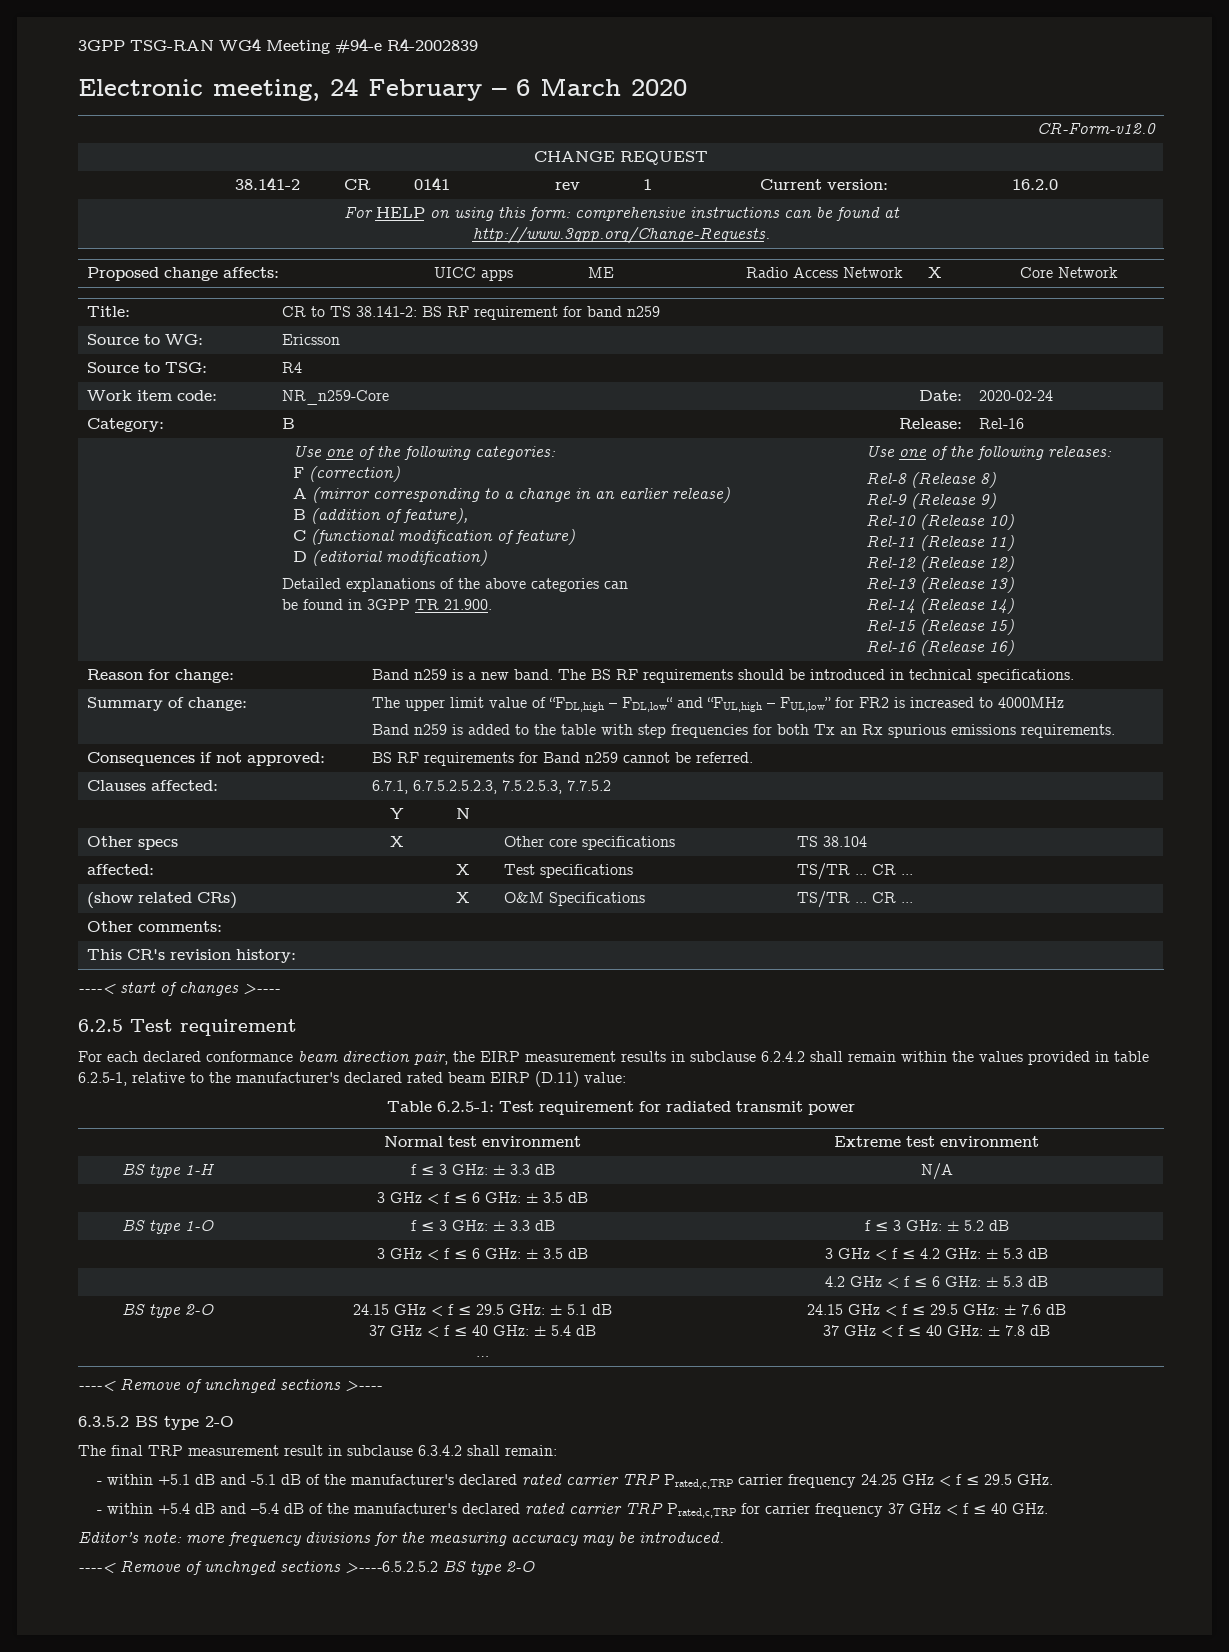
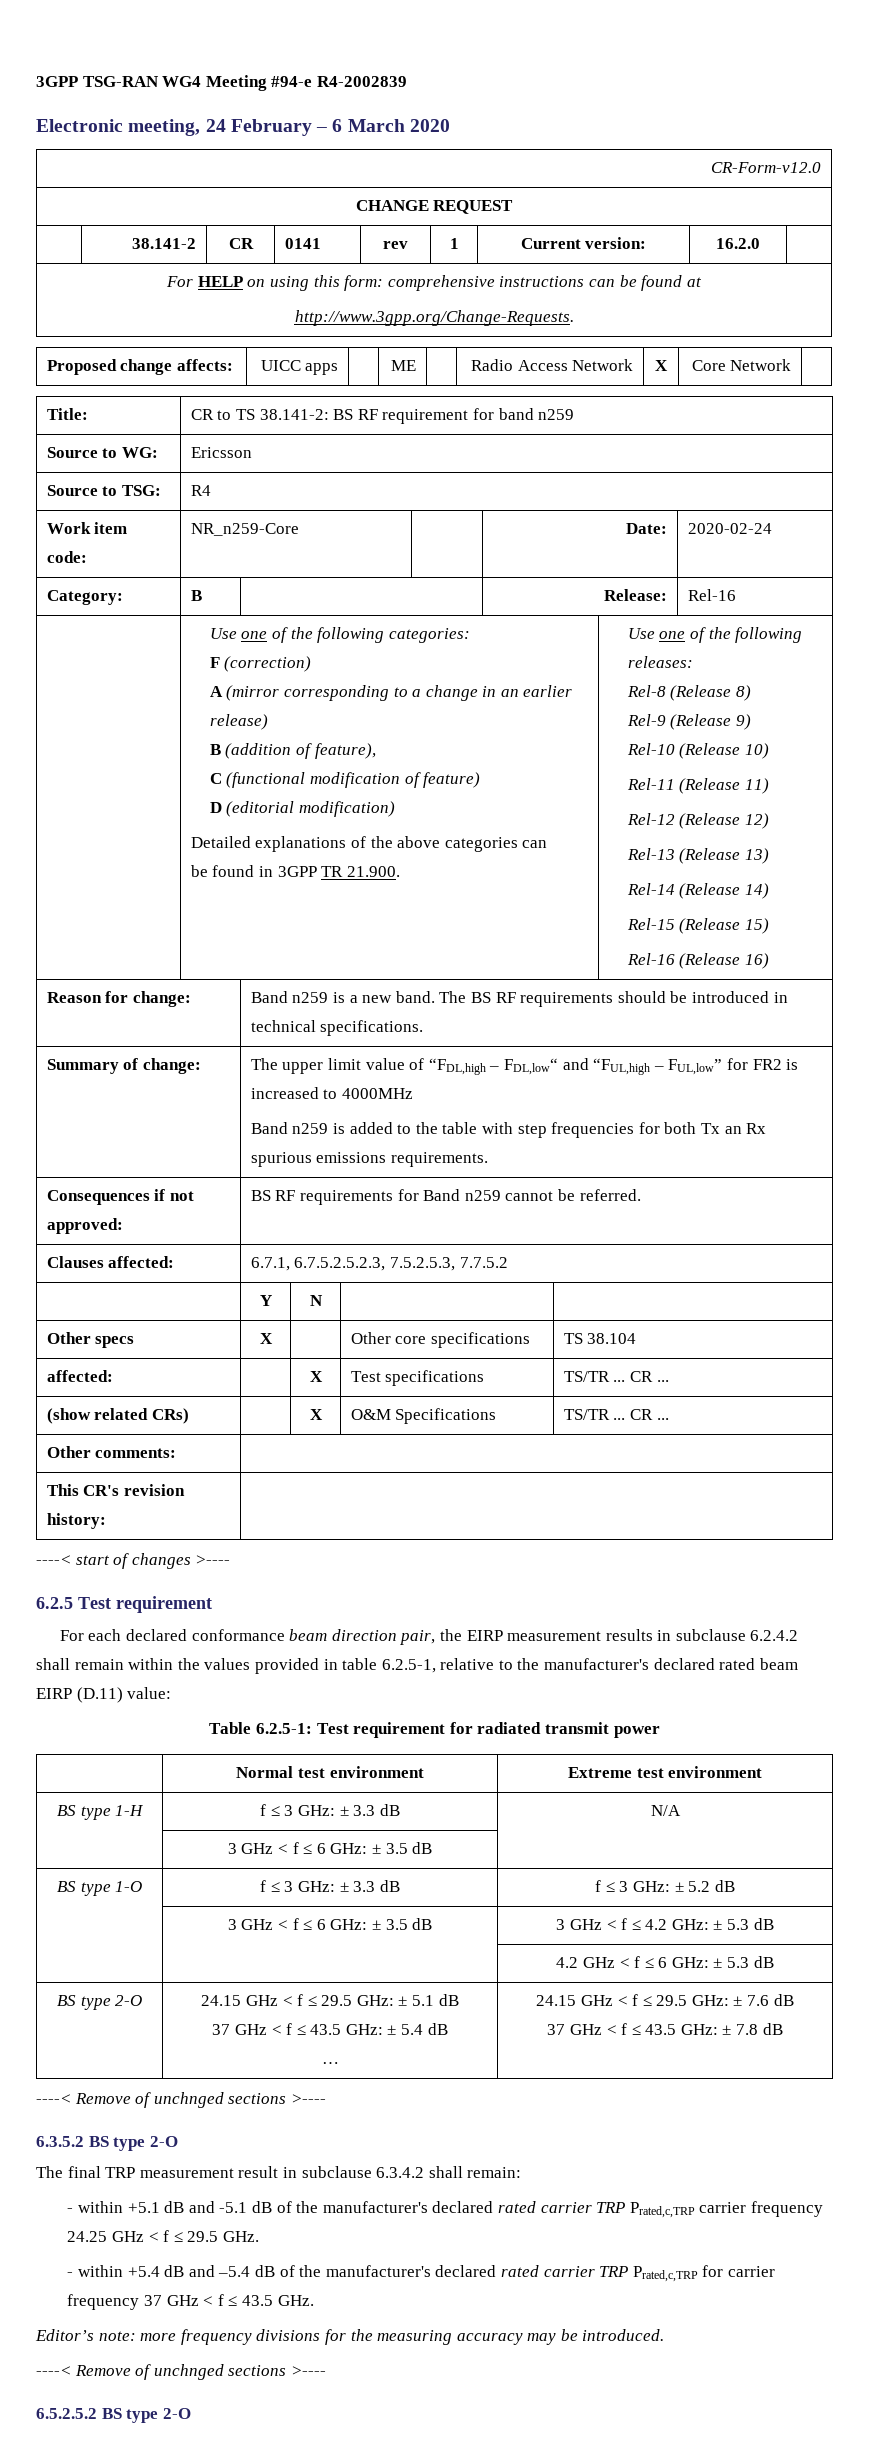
- 37 GHz < f ≤ 40 GHz: ± 5.4 dB
+ 37 GHz < f ≤ 43.5 GHz: ± 5.4 dB
- 37 GHz < f ≤ 40 GHz: ± 7.8 dB
+ 37 GHz < f ≤ 43.5 GHz: ± 7.8 dB
- - within +5.4 dB and –5.4 dB of the manufacturer's declared rated carrier TRP Prated,c,TRP for carrier frequency 37 GHz < f ≤ 40 GHz.
+ - within +5.4 dB and –5.4 dB of the manufacturer's declared rated carrier TRP Prated,c,TRP for carrier frequency 37 GHz < f ≤ 43.5 GHz.
  Editor’s note: more frequency divisions for the measuring accuracy may be introduced.
- ----< Remove of unchnged sections >----6.5.2.5.2 BS type 2-O
+ ----< Remove of unchnged sections >----
+ 6.5.2.5.2 BS type 2-O

